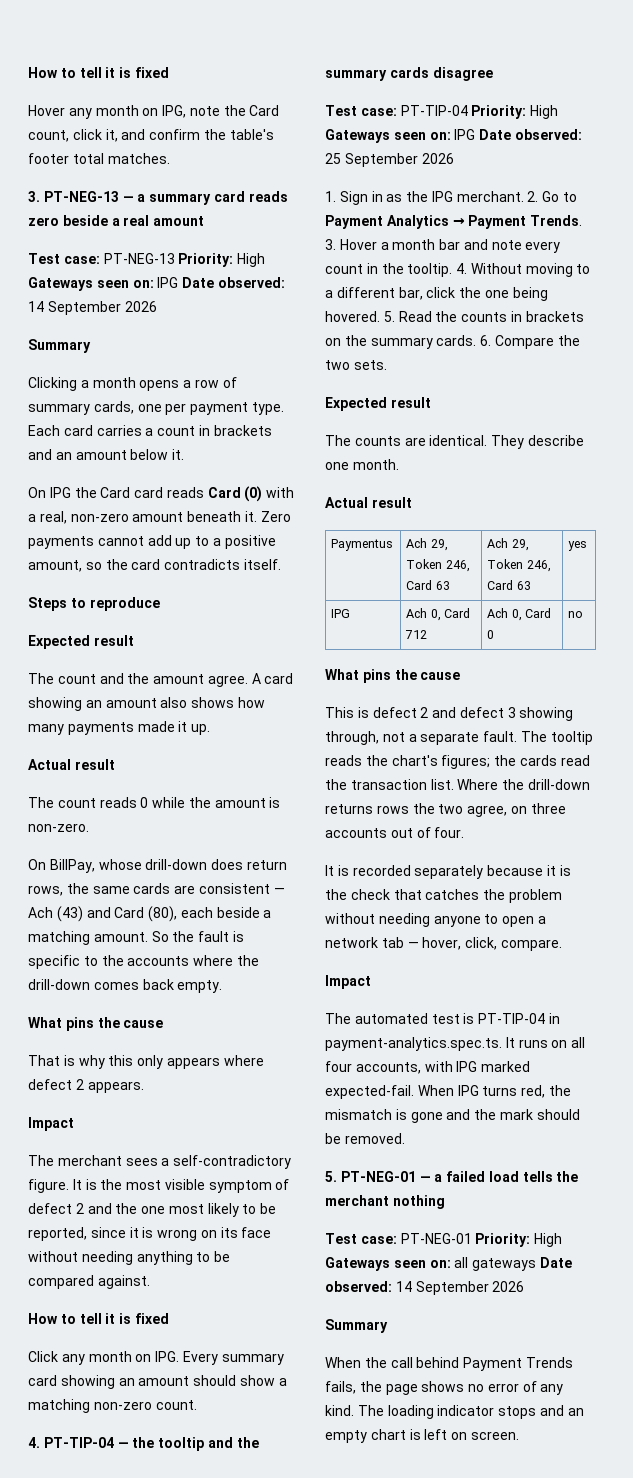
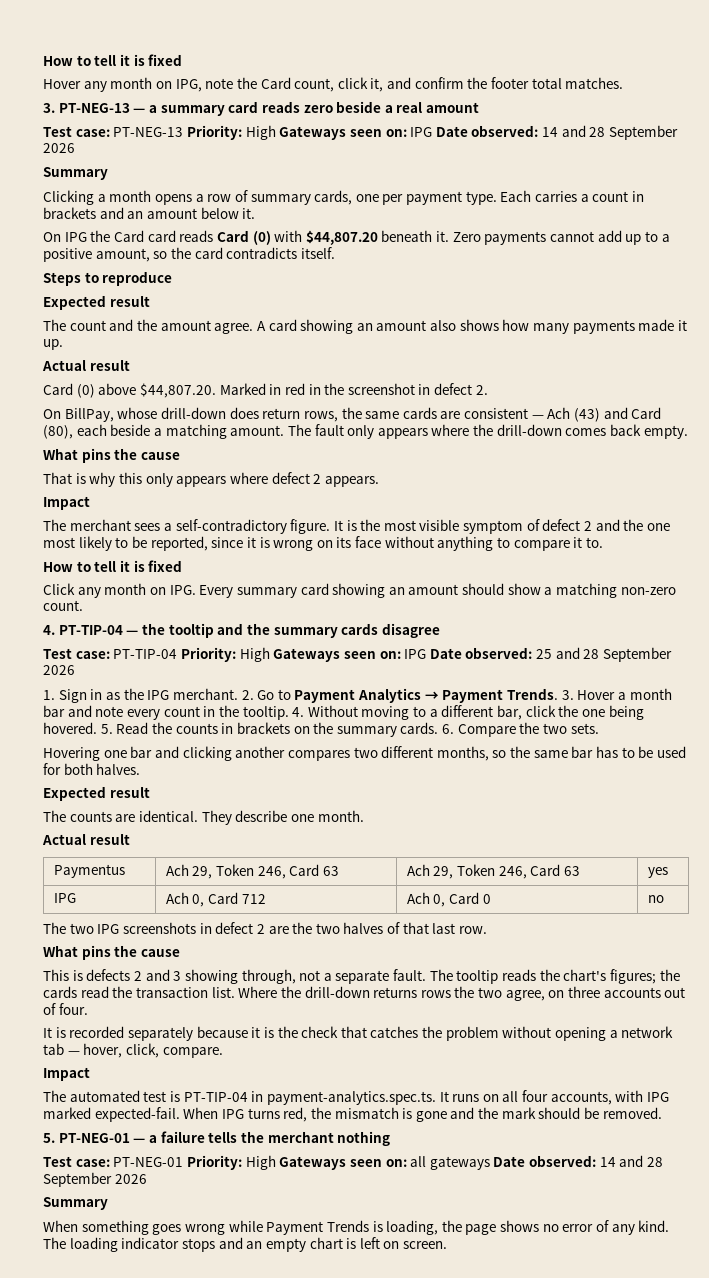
- Hover any month on IPG, note the Card count, click it, and confirm the table's footer total matches.
+ Hover any month on IPG, note the Card count, click it, and confirm the footer total matches.
- Test case: PT-NEG-13 Priority: High Gateways seen on: IPG Date observed: 14 September 2026
+ Test case: PT-NEG-13 Priority: High Gateways seen on: IPG Date observed: 14 and 28 September 2026
- Each card carries a count in brackets and an amount below it.
+ Each carries a count in brackets and an amount below it.
- On IPG the Card card reads Card (0) with a real, non-zero amount beneath it.
+ On IPG the Card card reads Card (0) with $44,807.20 beneath it.
- The count reads 0 while the amount is non-zero.
+ Card (0) above $44,807.20. Marked in red in the screenshot in defect 2.
- So the fault is specific to the accounts where the drill-down comes back empty.
+ The fault only appears where the drill-down comes back empty.
- It is the most visible symptom of defect 2 and the one most likely to be reported, since it is wrong on its face without needing anything to be compared against.
+ It is the most visible symptom of defect 2 and the one most likely to be reported, since it is wrong on its face without anything to compare it to.
- Test case: PT-TIP-04 Priority: High Gateways seen on: IPG Date observed: 25 September 2026
+ Test case: PT-TIP-04 Priority: High Gateways seen on: IPG Date observed: 25 and 28 September 2026
+ Hovering one bar and clicking another compares two different months, so the same bar has to be used for both halves.
+ The two IPG screenshots in defect 2 are the two halves of that last row.
- This is defect 2 and defect 3 showing through, not a separate fault.
+ This is defects 2 and 3 showing through, not a separate fault.
- It is recorded separately because it is the check that catches the problem without needing anyone to open a network tab — hover, click, compare.
+ It is recorded separately because it is the check that catches the problem without opening a network tab — hover, click, compare.
- 5. PT-NEG-01 — a failed load tells the merchant nothing
+ 5. PT-NEG-01 — a failure tells the merchant nothing
- Test case: PT-NEG-01 Priority: High Gateways seen on: all gateways Date observed: 14 September 2026
+ Test case: PT-NEG-01 Priority: High Gateways seen on: all gateways Date observed: 14 and 28 September 2026
- When the call behind Payment Trends fails, the page shows no error of any kind.
+ When something goes wrong while Payment Trends is loading, the page shows no error of any kind.

